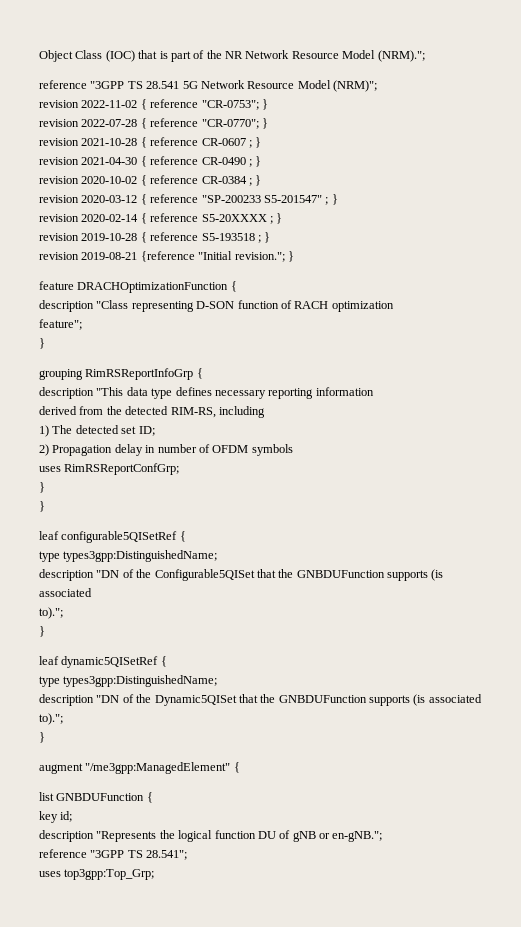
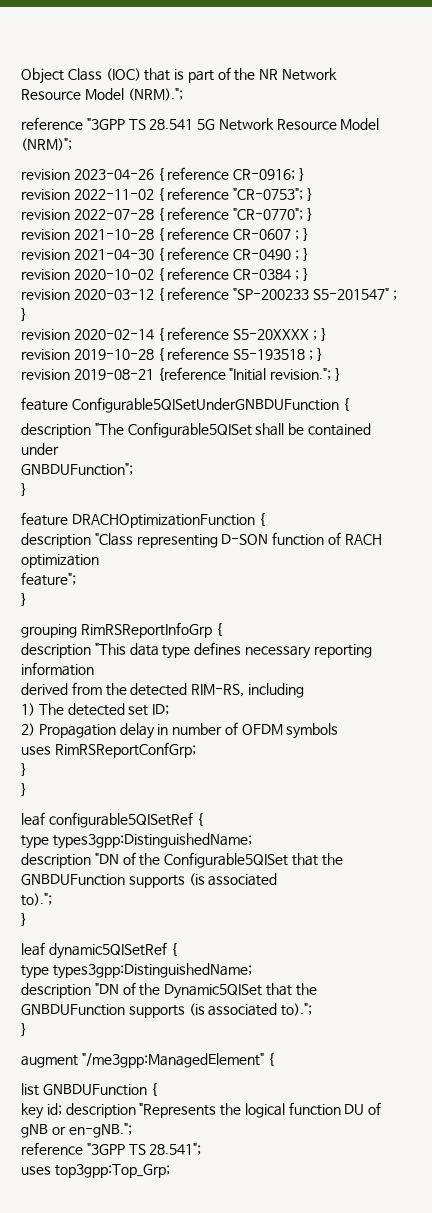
+ revision 2023-04-26 { reference CR-0916; }
+ feature Configurable5QISetUnderGNBDUFunction {
+ description "The Configurable5QISet shall be contained under
+ GNBDUFunction";
+ }
- key id;
- description "Represents the logical function DU of gNB or en-gNB.";
+ key id; description "Represents the logical function DU of gNB or en-gNB.";

